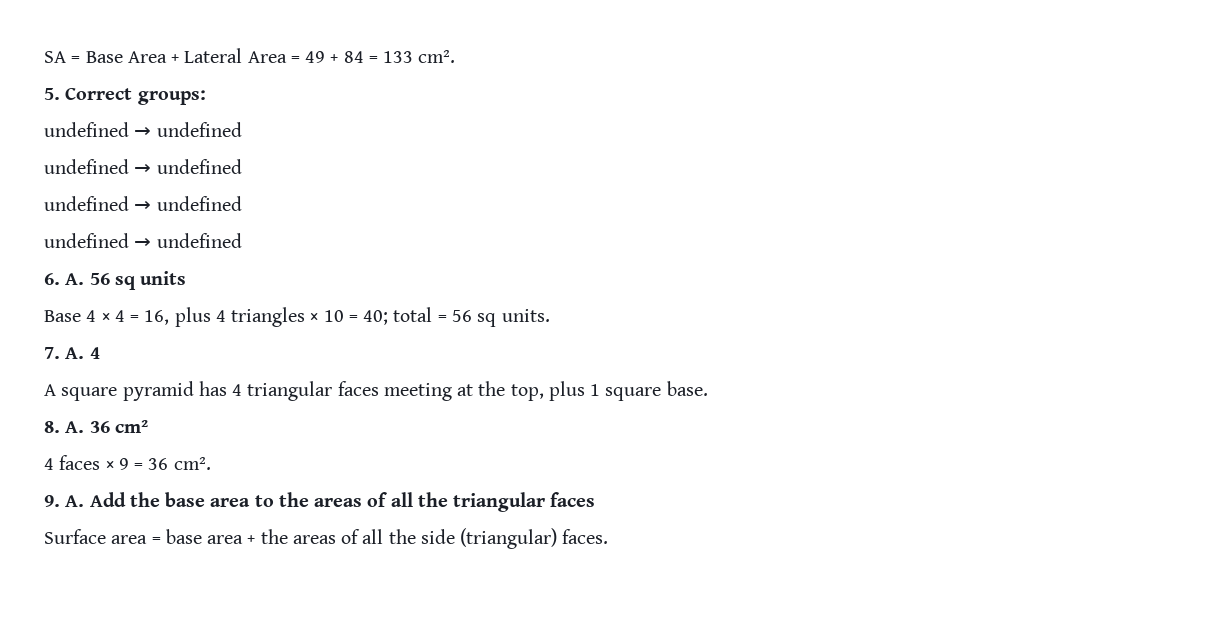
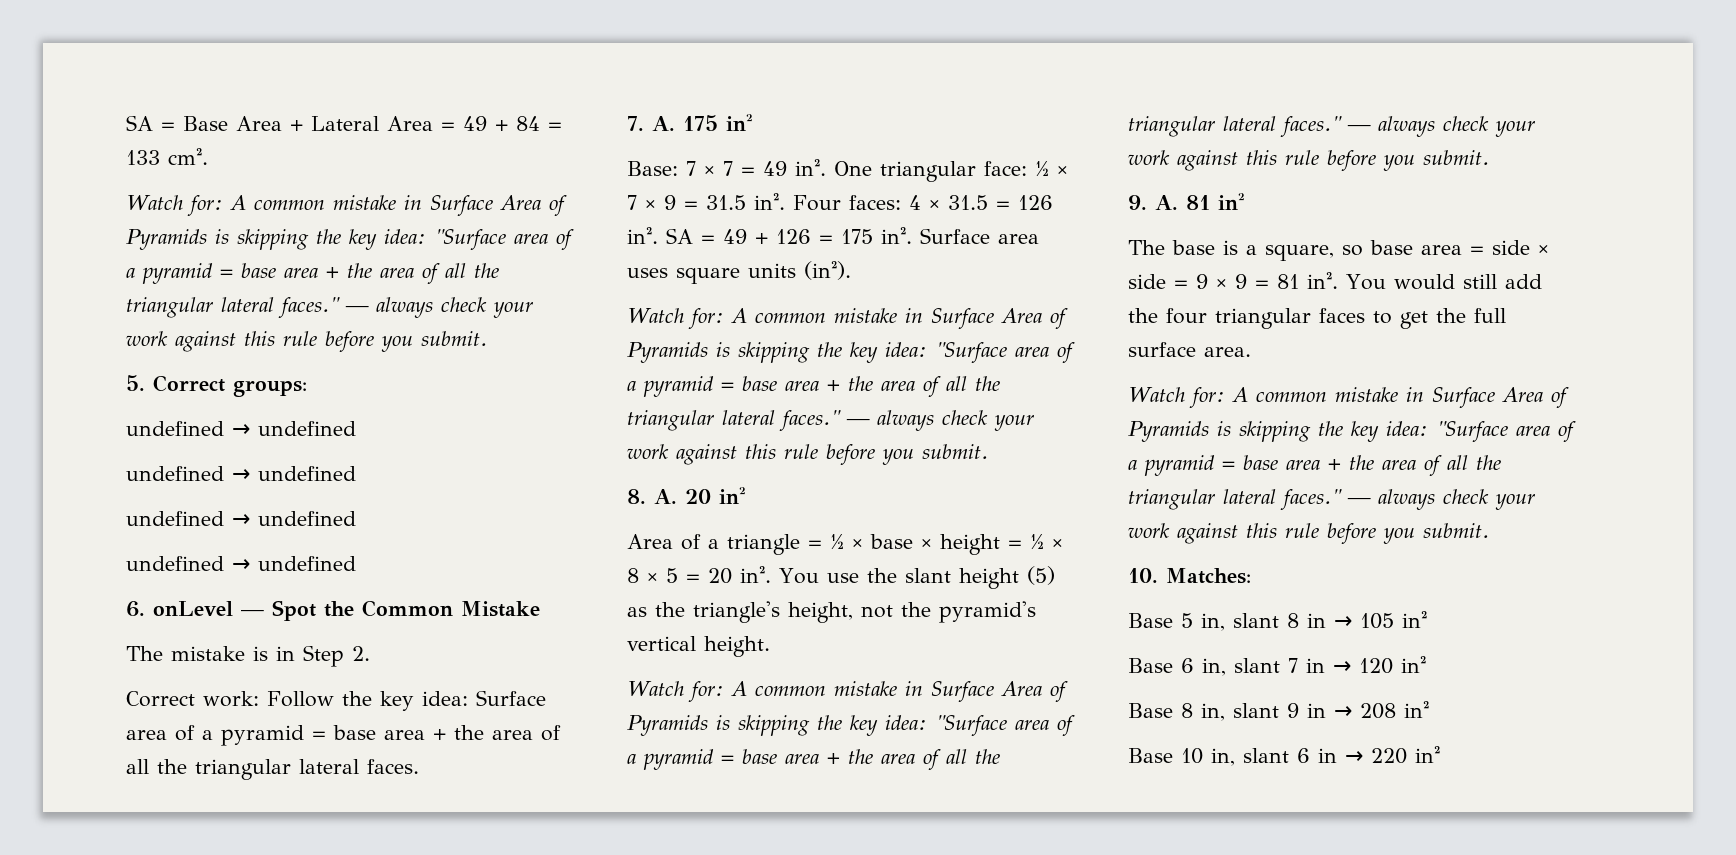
  SA = Base Area + Lateral Area = 49 + 84 = 133 cm².
+ Watch for: A common mistake in Surface Area of Pyramids is skipping the key idea: "Surface area of a pyramid = base area + the area of all the triangular lateral faces." — always check your work against this rule before you submit.
- 6. A. 56 sq units
- Base 4 × 4 = 16, plus 4 triangles × 10 = 40; total = 56 sq units.
- 7. A. 4
- A square pyramid has 4 triangular faces meeting at the top, plus 1 square base.
- 8. A. 36 cm²
- 4 faces × 9 = 36 cm².
- 9. A. Add the base area to the areas of all the triangular faces
- Surface area = base area + the areas of all the side (triangular) faces.
+ 6. onLevel — Spot the Common Mistake
+ The mistake is in Step 2.
+ Correct work: Follow the key idea: Surface area of a pyramid = base area + the area of all the triangular lateral faces.
+ 7. A. 175 in²
+ Base: 7 × 7 = 49 in². One triangular face: ½ × 7 × 9 = 31.5 in². Four faces: 4 × 31.5 = 126 in². SA = 49 + 126 = 175 in². Surface area uses square units (in²).
+ Watch for: A common mistake in Surface Area of Pyramids is skipping the key idea: "Surface area of a pyramid = base area + the area of all the triangular lateral faces." — always check your work against this rule before you submit.
+ 8. A. 20 in²
+ Area of a triangle = ½ × base × height = ½ × 8 × 5 = 20 in². You use the slant height (5) as the triangle's height, not the pyramid's vertical height.
+ Watch for: A common mistake in Surface Area of Pyramids is skipping the key idea: "Surface area of a pyramid = base area + the area of all the triangular lateral faces." — always check your work against this rule before you submit.
+ 9. A. 81 in²
+ The base is a square, so base area = side × side = 9 × 9 = 81 in². You would still add the four triangular faces to get the full surface area.
+ Watch for: A common mistake in Surface Area of Pyramids is skipping the key idea: "Surface area of a pyramid = base area + the area of all the triangular lateral faces." — always check your work against this rule before you submit.
+ 10. Matches:
+ Base 5 in, slant 8 in → 105 in²
+ Base 6 in, slant 7 in → 120 in²
+ Base 8 in, slant 9 in → 208 in²
+ Base 10 in, slant 6 in → 220 in²

